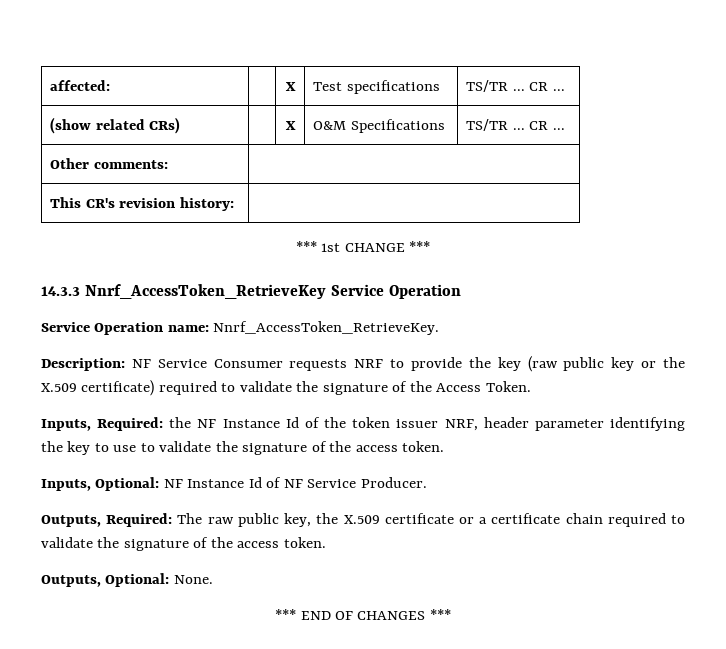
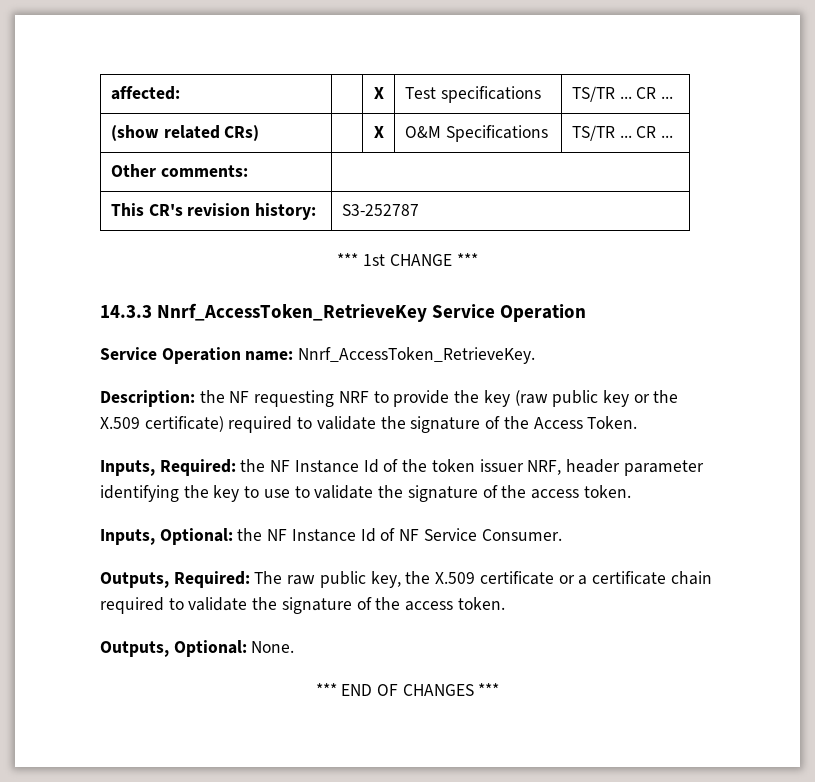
- This CR's revision history: |
+ This CR's revision history: | S3-252787
- Description: NF Service Consumer requests NRF to provide the key (raw public key or the X.509 certificate) required to validate the signature of the Access Token.
+ Description: the NF requesting NRF to provide the key (raw public key or the X.509 certificate) required to validate the signature of the Access Token.
- Inputs, Optional: NF Instance Id of NF Service Producer.
+ Inputs, Optional: the NF Instance Id of NF Service Consumer.

